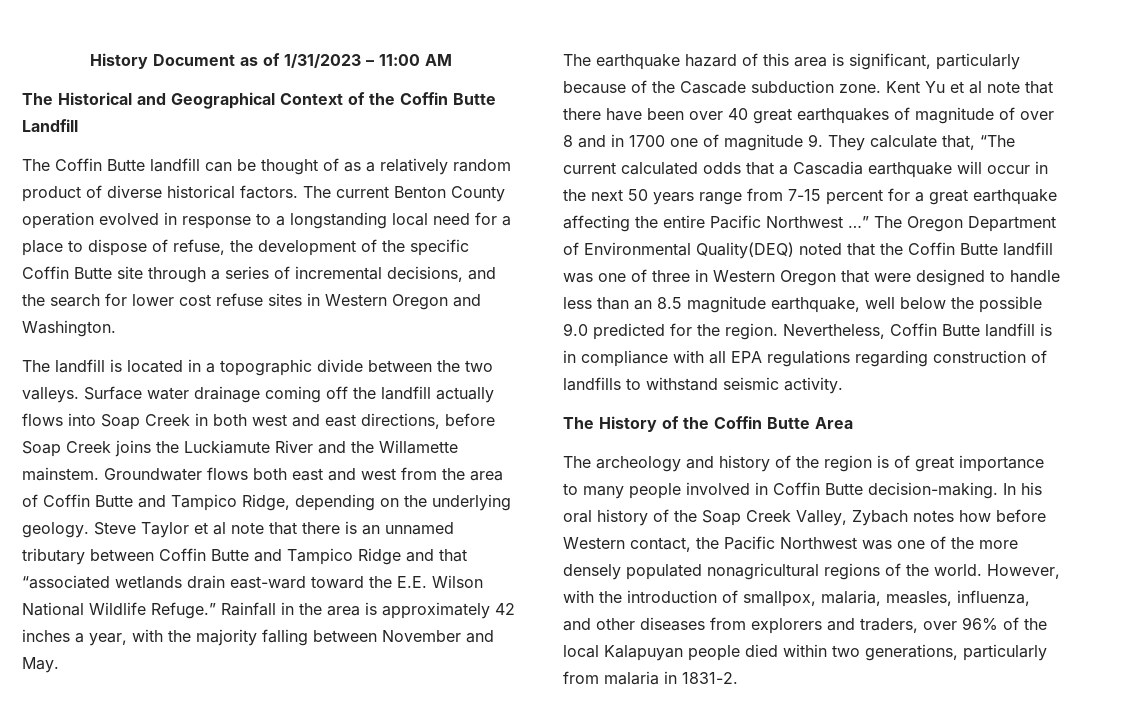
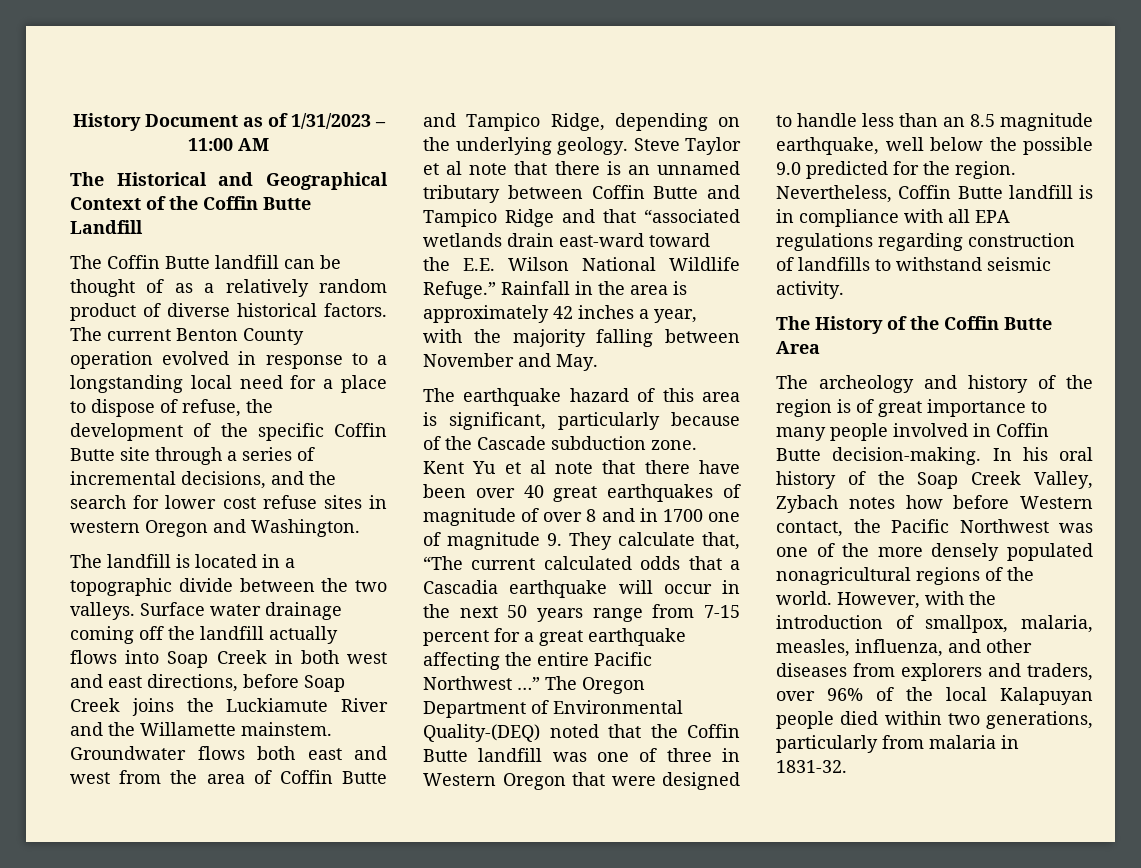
- The current Benton County operation evolved in response to a longstanding local need for a place to dispose of refuse, the development of the specific Coffin Butte site through a series of incremental decisions, and the search for lower cost refuse sites in Western Oregon and Washington.
+ The current Benton County operation evolved in response to a longstanding local need for a place to dispose of refuse, the development of the specific Coffin Butte site through a series of incremental decisions, and the search for lower cost refuse sites in western Oregon and Washington.
- The Oregon Department of Environmental Quality(DEQ) noted that the Coffin Butte landfill was one of three in Western Oregon that were designed to handle less than an 8.5 magnitude earthquake, well below the possible 9.0 predicted for the region.
+ The Oregon Department of Environmental Quality-(DEQ) noted that the Coffin Butte landfill was one of three in Western Oregon that were designed to handle less than an 8.5 magnitude earthquake, well below the possible 9.0 predicted for the region.
- However, with the introduction of smallpox, malaria, measles, influenza, and other diseases from explorers and traders, over 96% of the local Kalapuyan people died within two generations, particularly from malaria in 1831-2.
+ However, with the introduction of smallpox, malaria, measles, influenza, and other diseases from explorers and traders, over 96% of the local Kalapuyan people died within two generations, particularly from malaria in 1831-32.

